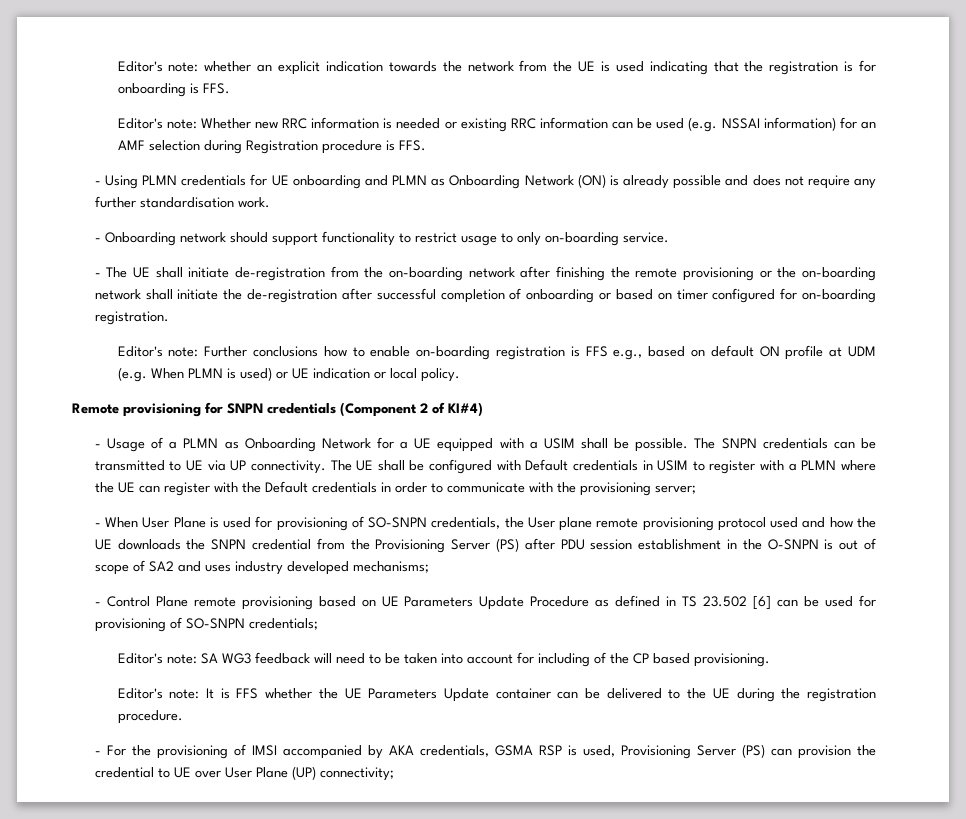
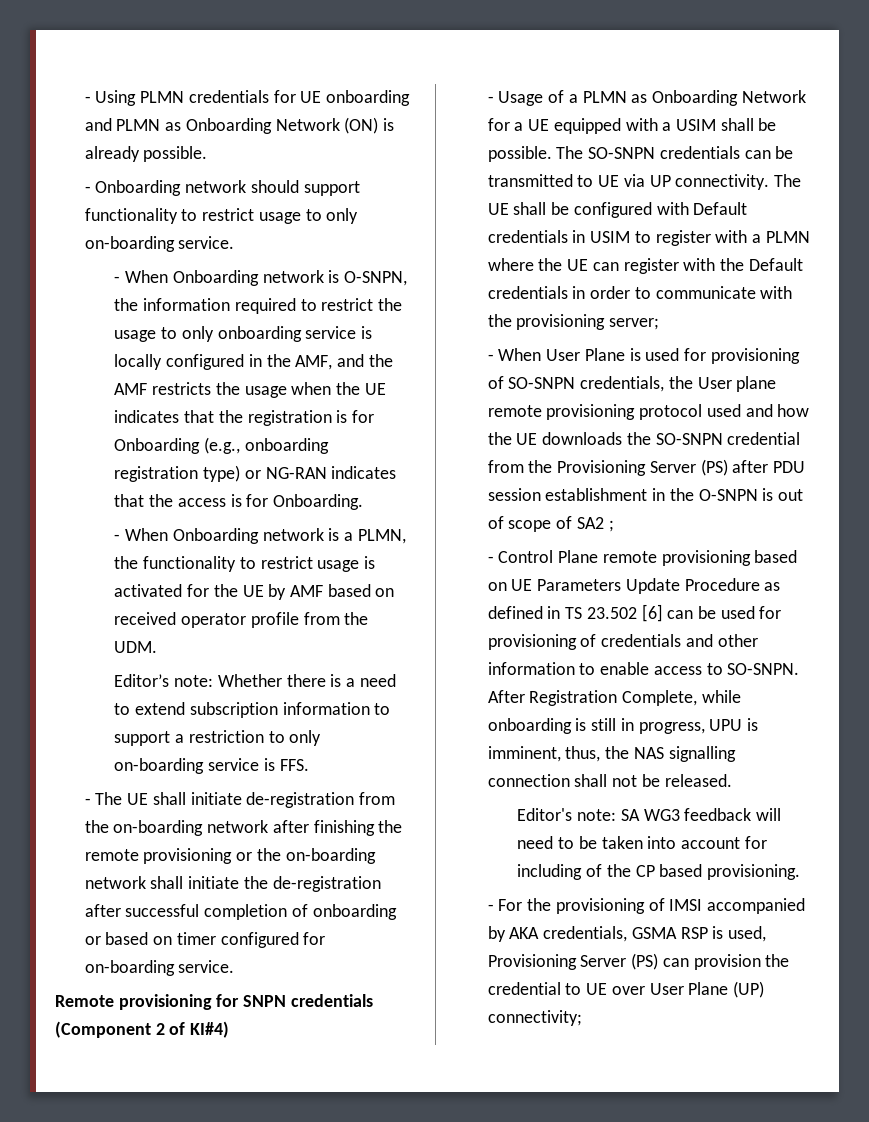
- Editor's note: whether an explicit indication towards the network from the UE is used indicating that the registration is for onboarding is FFS.
- Editor's note: Whether new RRC information is needed or existing RRC information can be used (e.g. NSSAI information) for an AMF selection during Registration procedure is FFS.
- - Using PLMN credentials for UE onboarding and PLMN as Onboarding Network (ON) is already possible and does not require any further standardisation work.
+ - Using PLMN credentials for UE onboarding and PLMN as Onboarding Network (ON) is already possible.
+ - When Onboarding network is O-SNPN, the information required to restrict the usage to only onboarding service is locally configured in the AMF, and the AMF restricts the usage when the UE indicates that the registration is for Onboarding (e.g., onboarding registration type) or NG-RAN indicates that the access is for Onboarding.
+ - When Onboarding network is a PLMN, the functionality to restrict usage is activated for the UE by AMF based on received operator profile from the UDM.
+ Editor’s note: Whether there is a need to extend subscription information to support a restriction to only on-boarding service is FFS.
- - The UE shall initiate de-registration from the on-boarding network after finishing the remote provisioning or the on-boarding network shall initiate the de-registration after successful completion of onboarding or based on timer configured for on-boarding registration.
- Editor's note: Further conclusions how to enable on-boarding registration is FFS e.g., based on default ON profile at UDM (e.g. When PLMN is used) or UE indication or local policy.
+ - The UE shall initiate de-registration from the on-boarding network after finishing the remote provisioning or the on-boarding network shall initiate the de-registration after successful completion of onboarding or based on timer configured for on-boarding service.
- The SNPN credentials can be transmitted to UE via UP connectivity.
+ The SO-SNPN credentials can be transmitted to UE via UP connectivity.
- - When User Plane is used for provisioning of SO-SNPN credentials, the User plane remote provisioning protocol used and how the UE downloads the SNPN credential from the Provisioning Server (PS) after PDU session establishment in the O-SNPN is out of scope of SA2 and uses industry developed mechanisms;
+ - When User Plane is used for provisioning of SO-SNPN credentials, the User plane remote provisioning protocol used and how the UE downloads the SO-SNPN credential from the Provisioning Server (PS) after PDU session establishment in the O-SNPN is out of scope of SA2 ;
- - Control Plane remote provisioning based on UE Parameters Update Procedure as defined in TS 23.502 [6] can be used for provisioning of SO-SNPN credentials;
+ - Control Plane remote provisioning based on UE Parameters Update Procedure as defined in TS 23.502 [6] can be used for provisioning of credentials and other information to enable access to SO-SNPN. After Registration Complete, while onboarding is still in progress, UPU is imminent, thus, the NAS signalling connection shall not be released.
- Editor's note: It is FFS whether the UE Parameters Update container can be delivered to the UE during the registration procedure.

